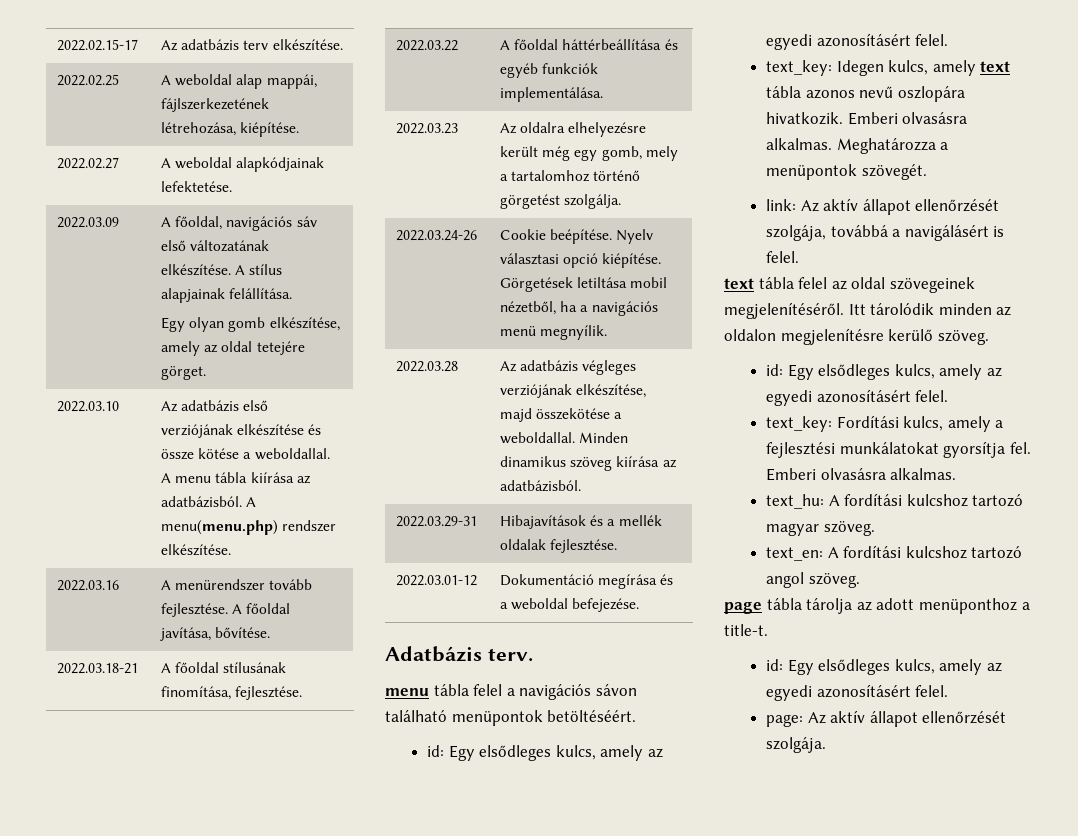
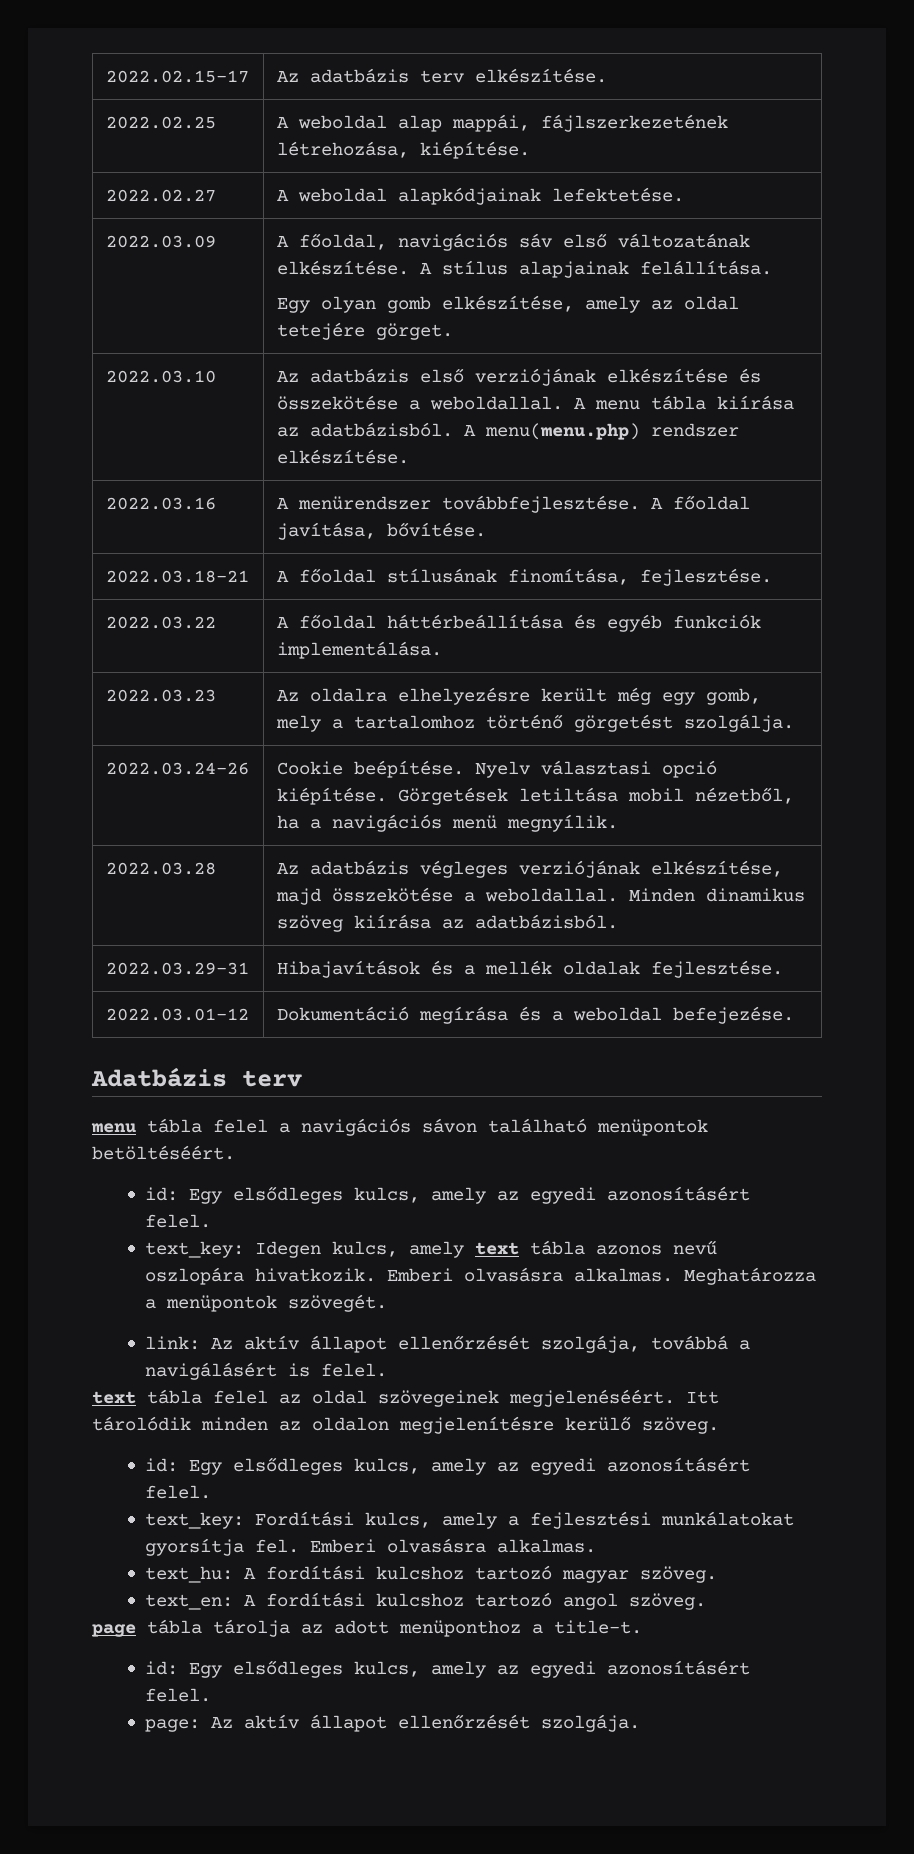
- 2022.03.10 | Az adatbázis első verziójának elkészítése és össze kötése a weboldallal. A menu tábla kiírása az adatbázisból. A menu(menu.php) rendszer elkészítése.
+ 2022.03.10 | Az adatbázis első verziójának elkészítése és összekötése a weboldallal. A menu tábla kiírása az adatbázisból. A menu(menu.php) rendszer elkészítése.
- 2022.03.16 | A menürendszer tovább fejlesztése. A főoldal javítása, bővítése.
+ 2022.03.16 | A menürendszer továbbfejlesztése. A főoldal javítása, bővítése.
- Adatbázis terv.
+ Adatbázis terv
- text tábla felel az oldal szövegeinek megjelenítéséről.
+ text tábla felel az oldal szövegeinek megjelenéséért.

